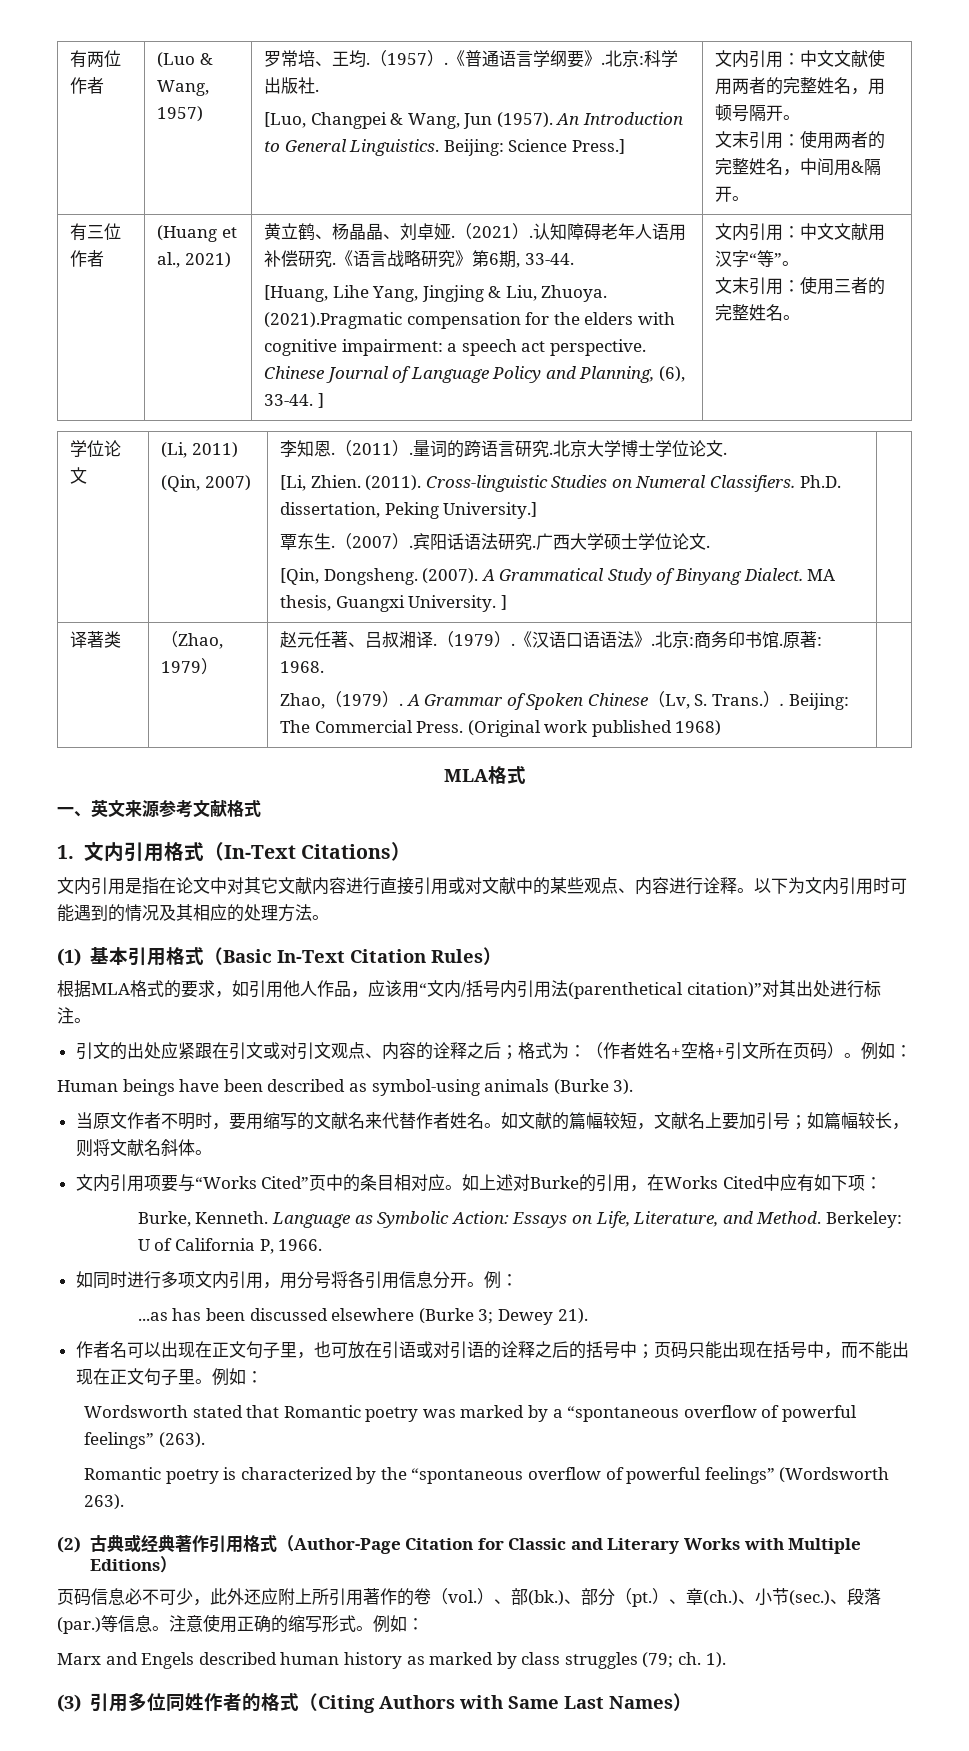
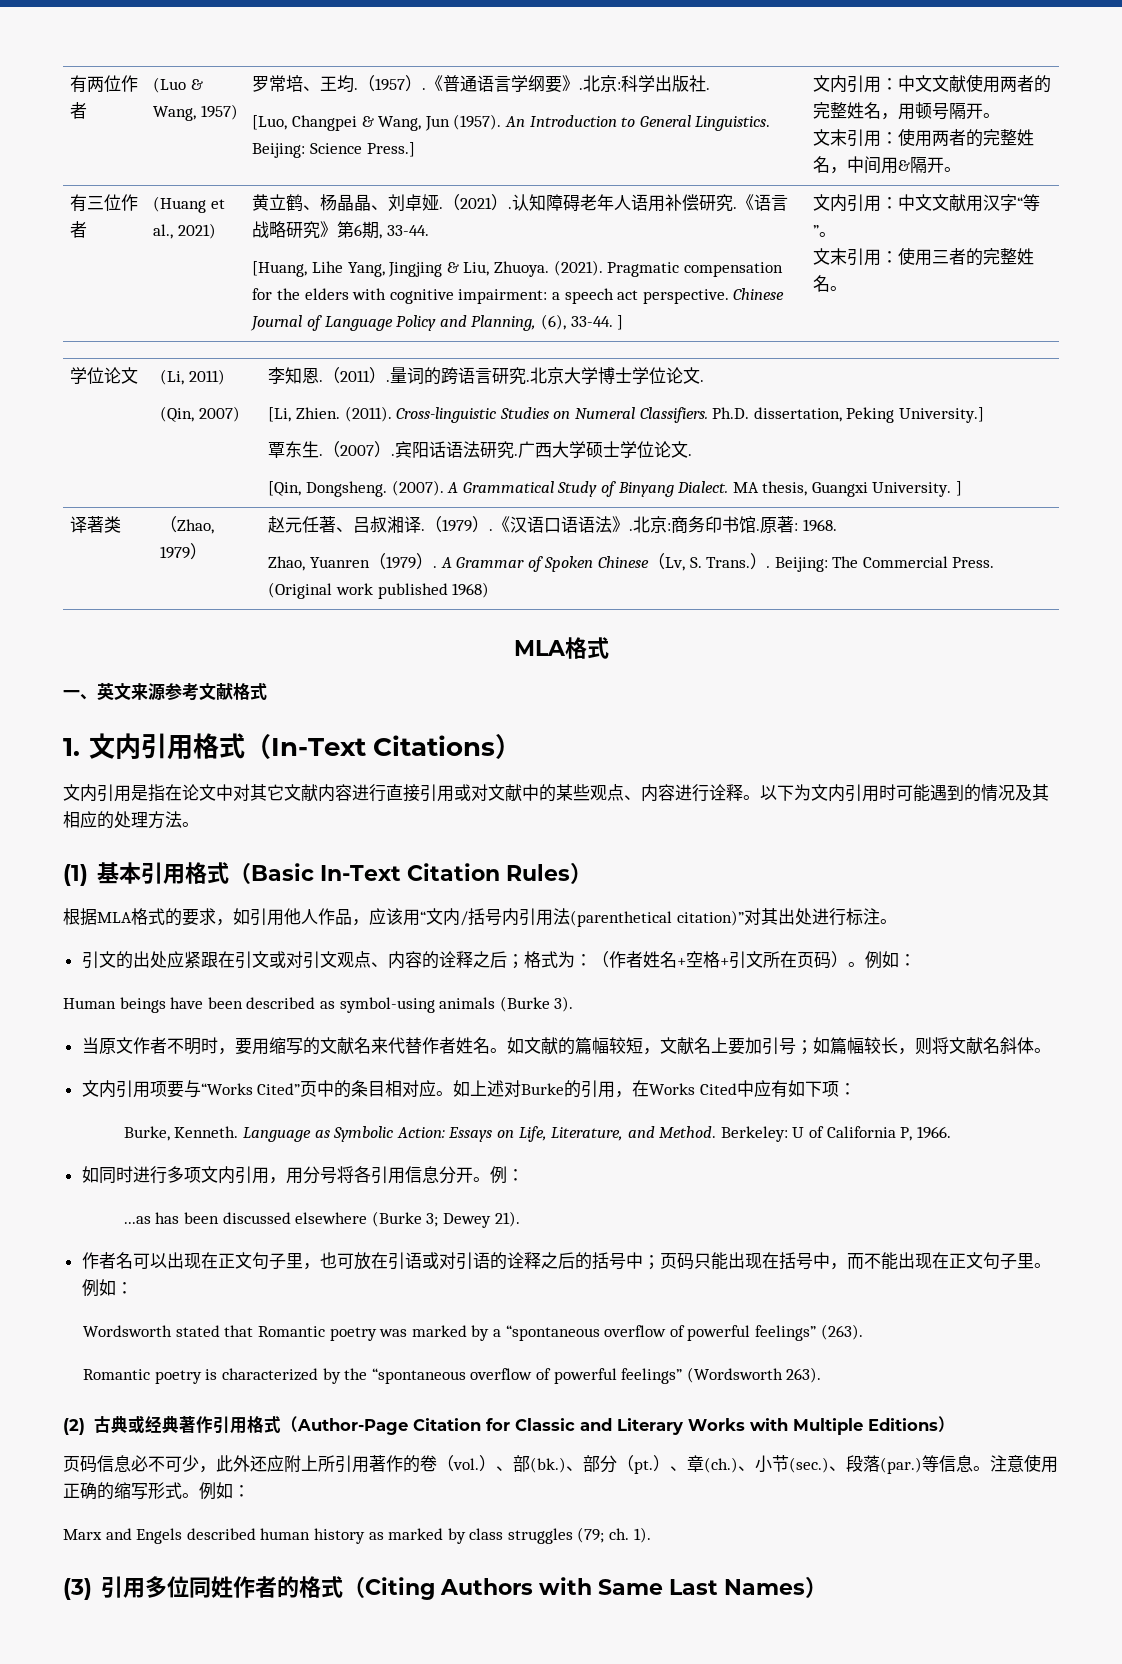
- (2021).Pragmatic compensation for the elders with cognitive impairment: a speech act perspective.
+ (2021). Pragmatic compensation for the elders with cognitive impairment: a speech act perspective.
- Zhao,（1979）.
+ Zhao, Yuanren（1979）.

